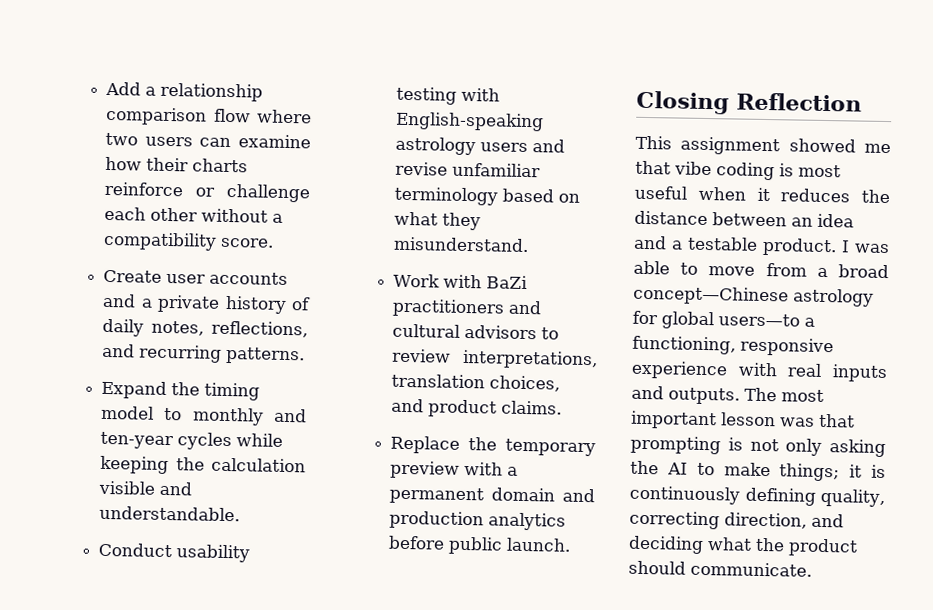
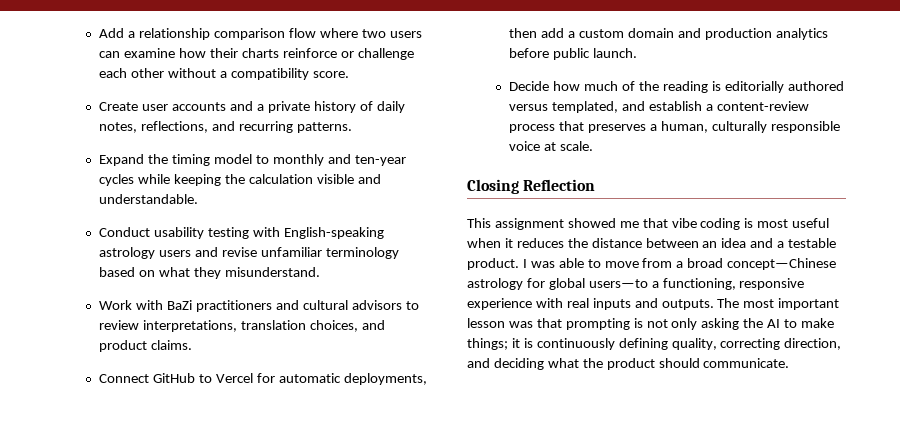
- Replace the temporary preview with a permanent domain and production analytics before public launch.
+ Connect GitHub to Vercel for automatic deployments, then add a custom domain and production analytics before public launch.
+ Decide how much of the reading is editorially authored versus templated, and establish a content-review process that preserves a human, culturally responsible voice at scale.

